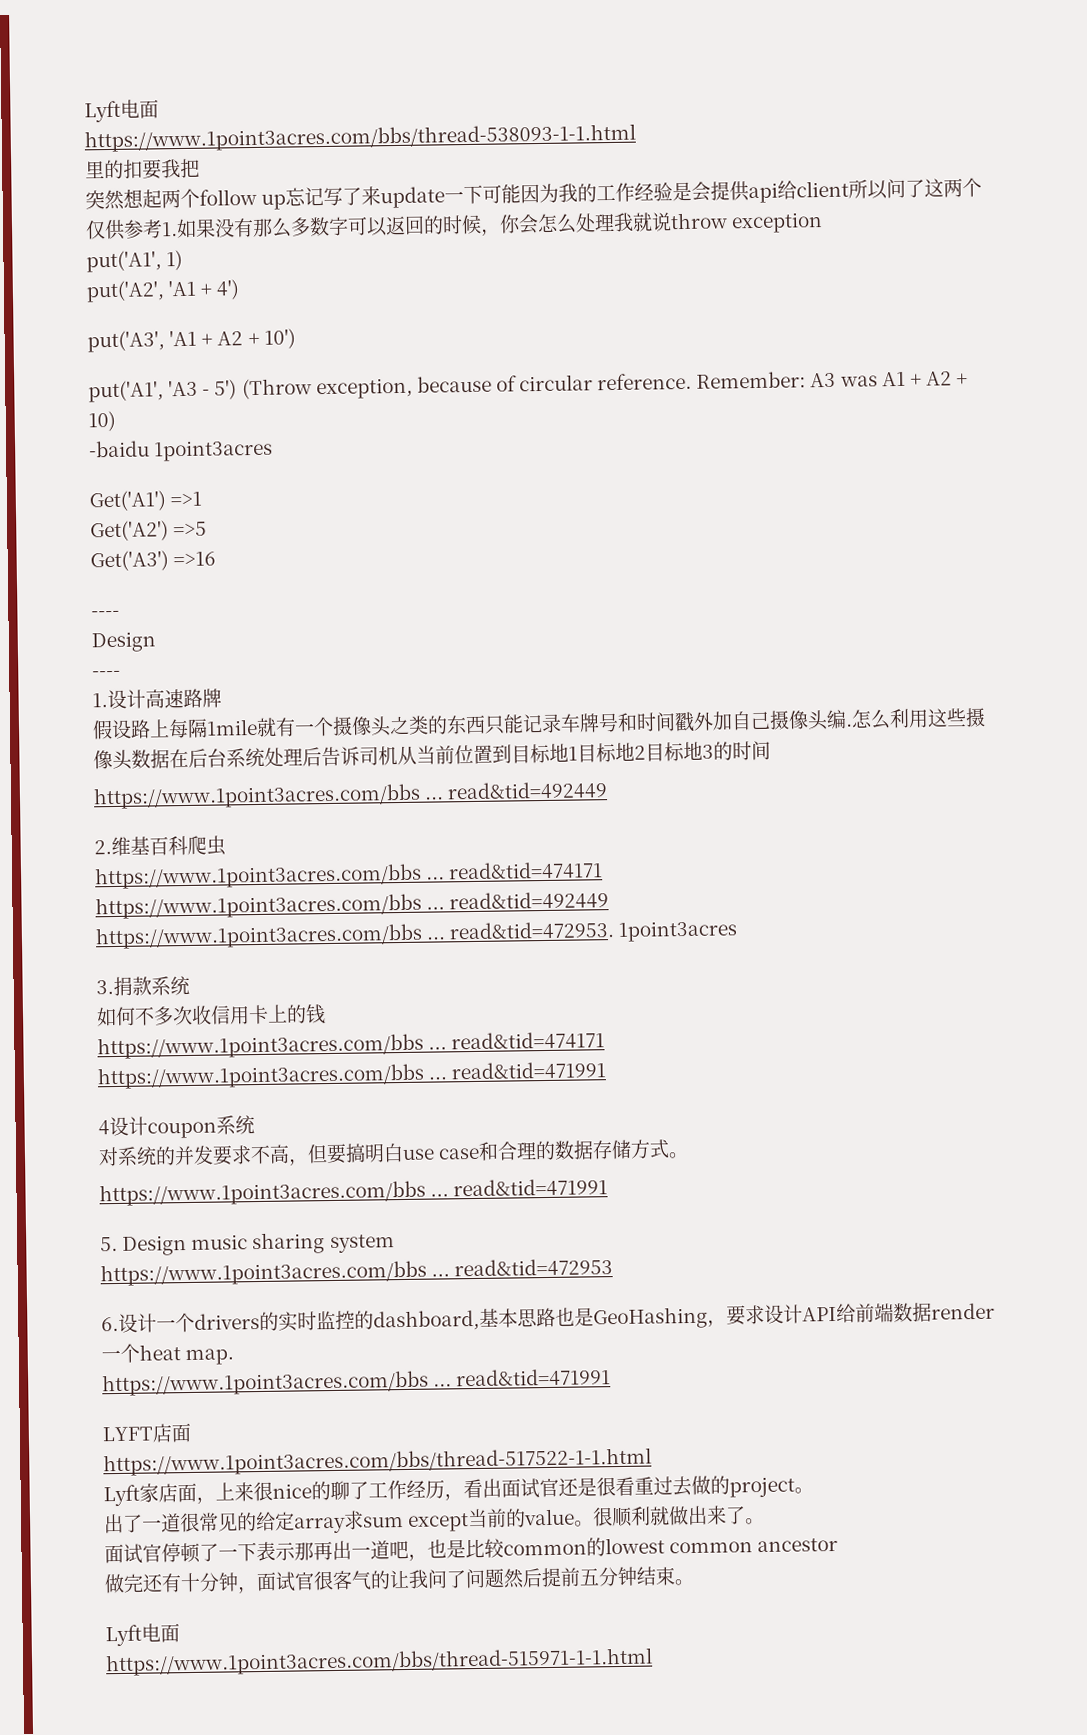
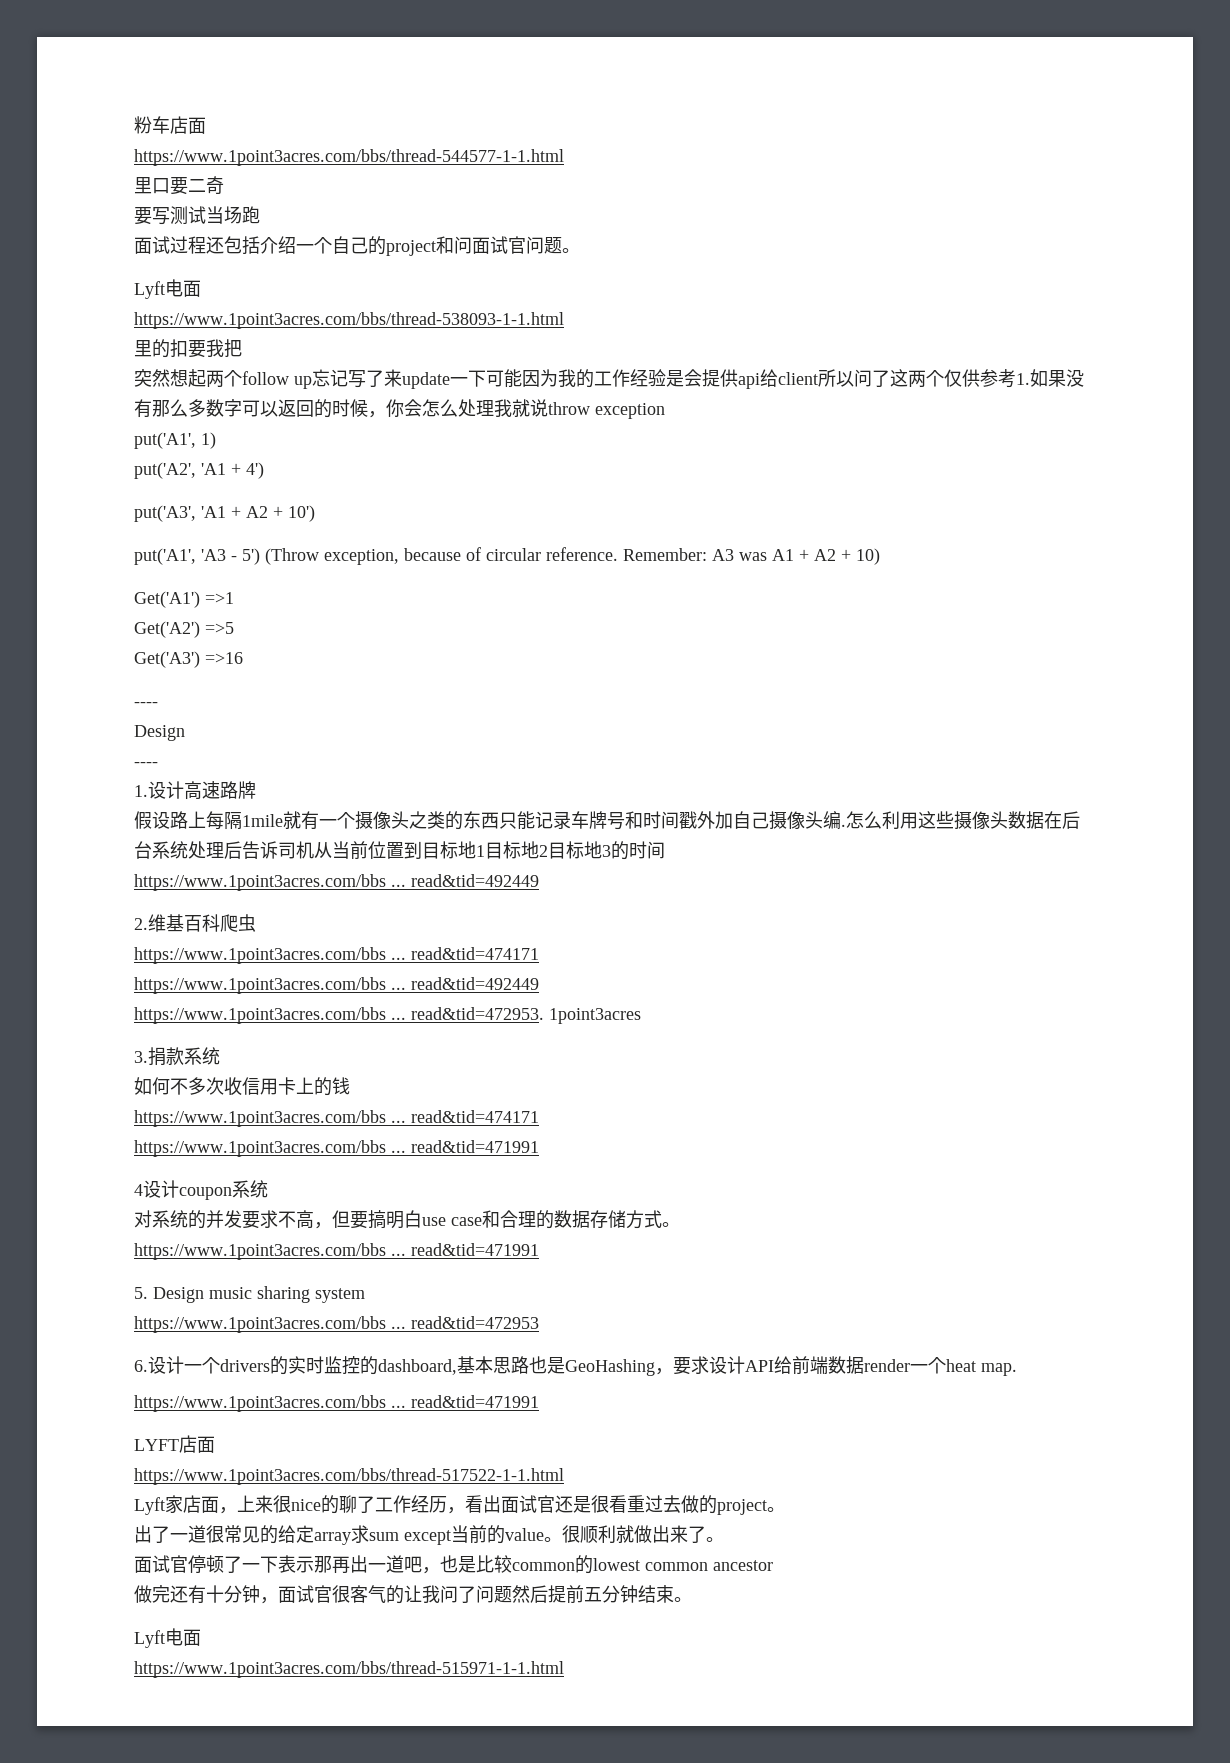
+ 粉车店面
+ https://www.1point3acres.com/bbs/thread-544577-1-1.html
+ 里口要二奇
+ 要写测试当场跑
+ 面试过程还包括介绍一个自己的project和问面试官问题。
- -baidu 1point3acres

